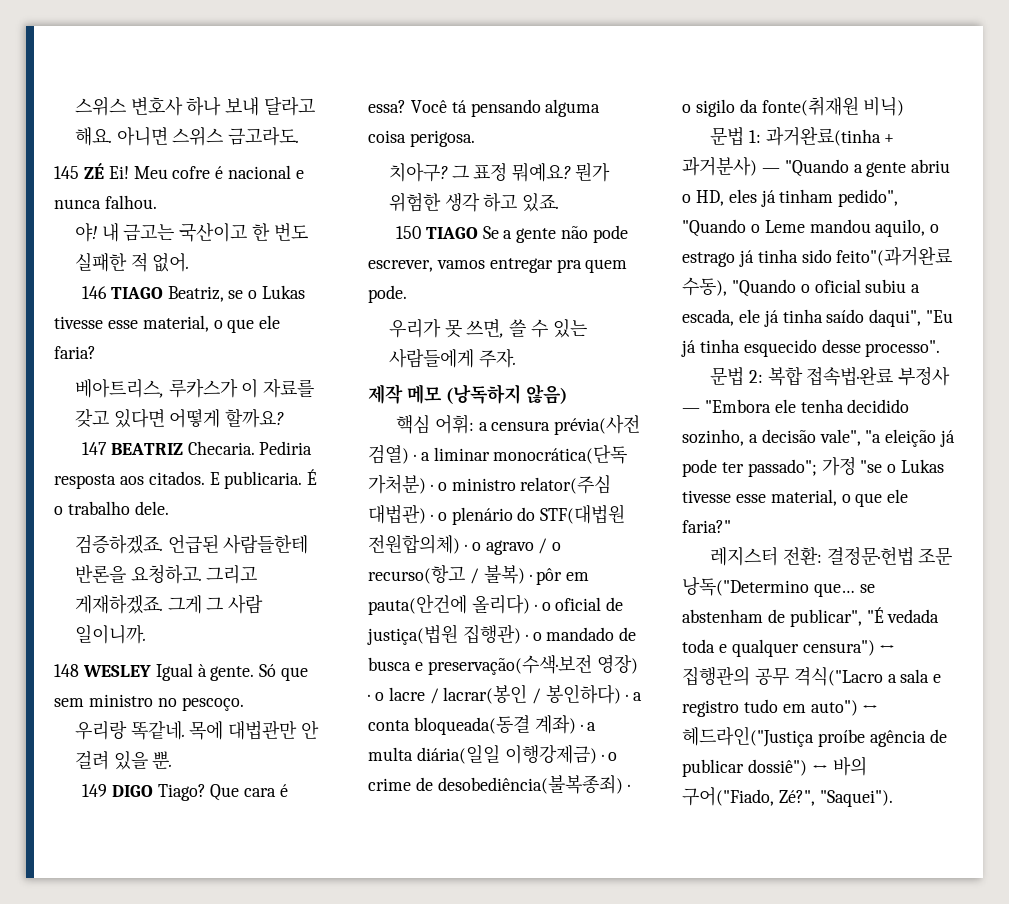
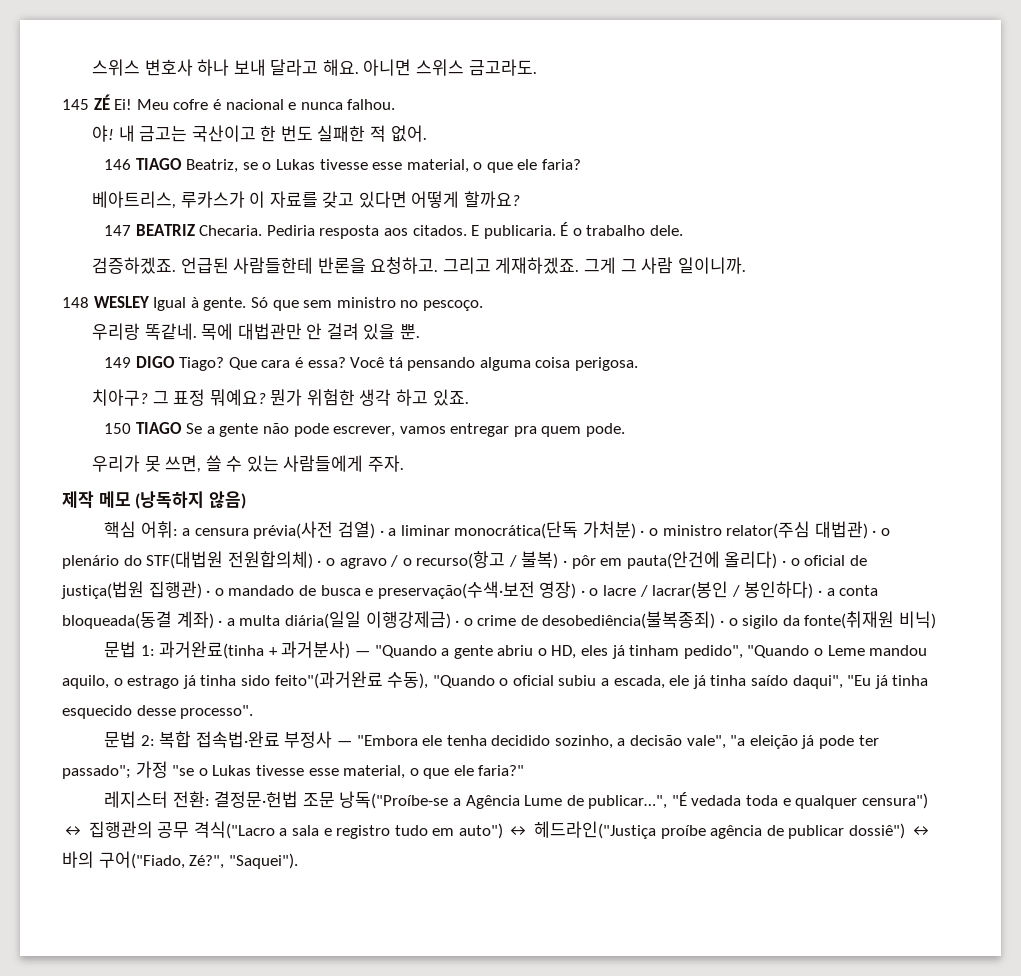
- 레지스터 전환: 결정문·헌법 조문 낭독("Determino que… se abstenham de publicar", "É vedada toda e qualquer censura") ↔ 집행관의 공무 격식("Lacro a sala e registro tudo em auto") ↔ 헤드라인("Justiça proíbe agência de publicar dossiê") ↔ 바의 구어("Fiado, Zé?", "Saquei").
+ 레지스터 전환: 결정문·헌법 조문 낭독("Proíbe-se a Agência Lume de publicar…", "É vedada toda e qualquer censura") ↔ 집행관의 공무 격식("Lacro a sala e registro tudo em auto") ↔ 헤드라인("Justiça proíbe agência de publicar dossiê") ↔ 바의 구어("Fiado, Zé?", "Saquei").

